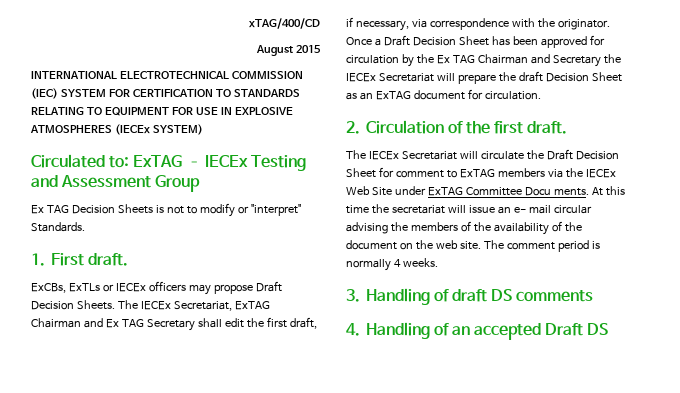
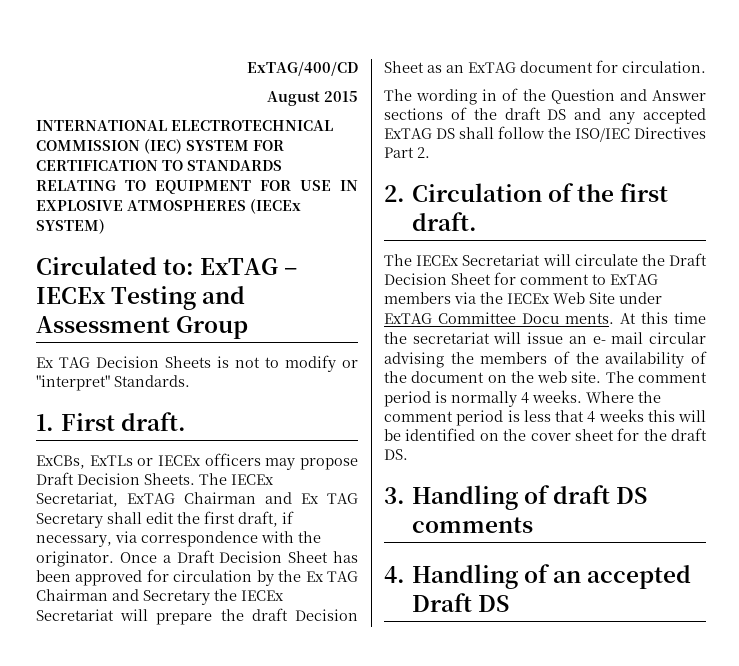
- xTAG/400/CD
+ ExTAG/400/CD
+ The wording in of the Question and Answer sections of the draft DS and any accepted ExTAG DS shall follow the ISO/IEC Directives Part 2.
+ Where the comment period is less that 4 weeks this will be identified on the cover sheet for the draft DS.

